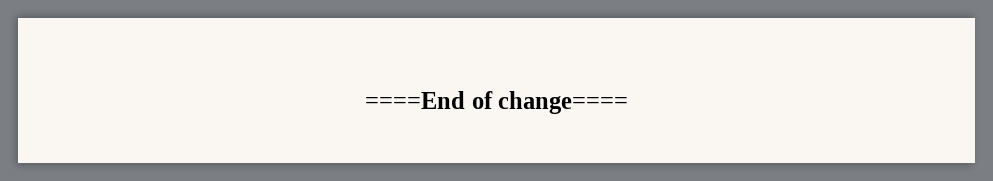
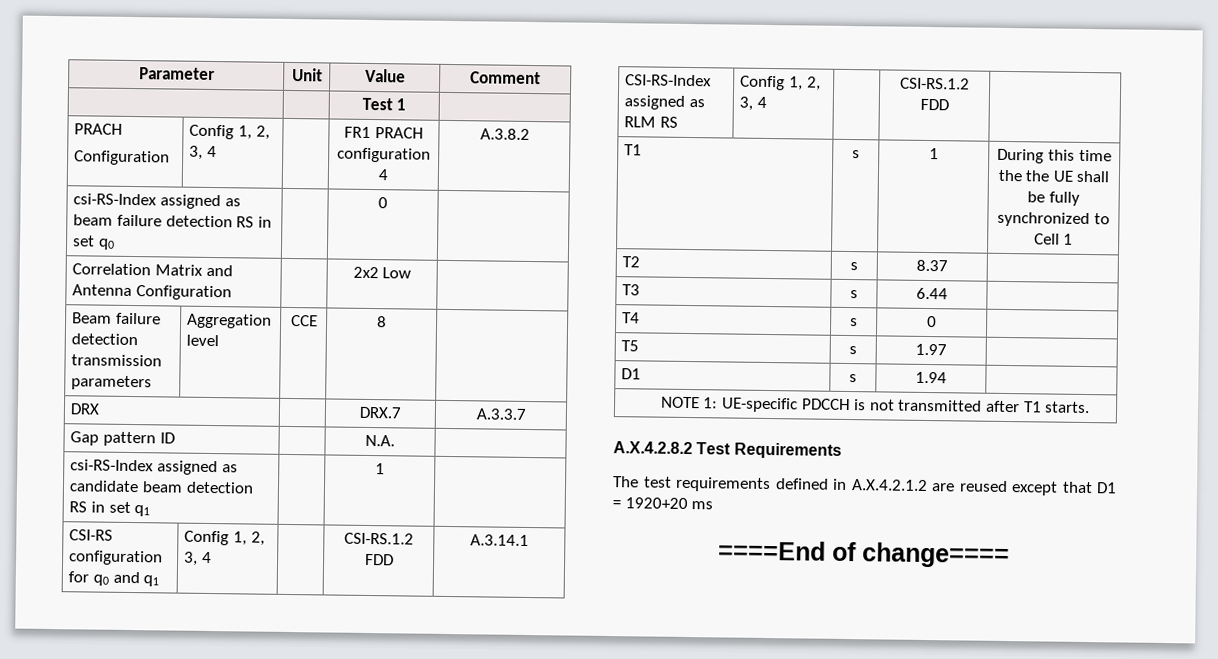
+ Parameter | Unit | Value | Comment
+ | | Test 1 |
+ PRACH
+ Configuration | Config 1, 2, 3, 4 | | FR1 PRACH configuration 4 | A.3.8.2
+ csi-RS-Index assigned as beam failure detection RS in set q0 | | 0 |
+ Correlation Matrix and Antenna Configuration | | 2x2 Low |
+ Beam failure detection transmission parameters | Aggregation level | CCE | 8 |
+ DRX | | DRX.7 | A.3.3.7
+ Gap pattern ID | | N.A. |
+ csi-RS-Index assigned as candidate beam detection RS in set q1 | | 1 |
+ CSI-RS configuration for q0 and q1 | Config 1, 2, 3, 4 | | CSI-RS.1.2 FDD | A.3.14.1
+ CSI-RS-Index assigned as RLM RS | Config 1, 2, 3, 4 | | CSI-RS.1.2 FDD |
+ T1 | s | 1 | During this time the the UE shall be fully synchronized to Cell 1
+ T2 | s | 8.37 |
+ T3 | s | 6.44 |
+ T4 | s | 0 |
+ T5 | s | 1.97 |
+ D1 | s | 1.94 |
+ NOTE 1: UE-specific PDCCH is not transmitted after T1 starts.
+ A.X.4.2.8.2 Test Requirements
+ The test requirements defined in A.X.4.2.1.2 are reused except that D1 = 1920+20 ms

